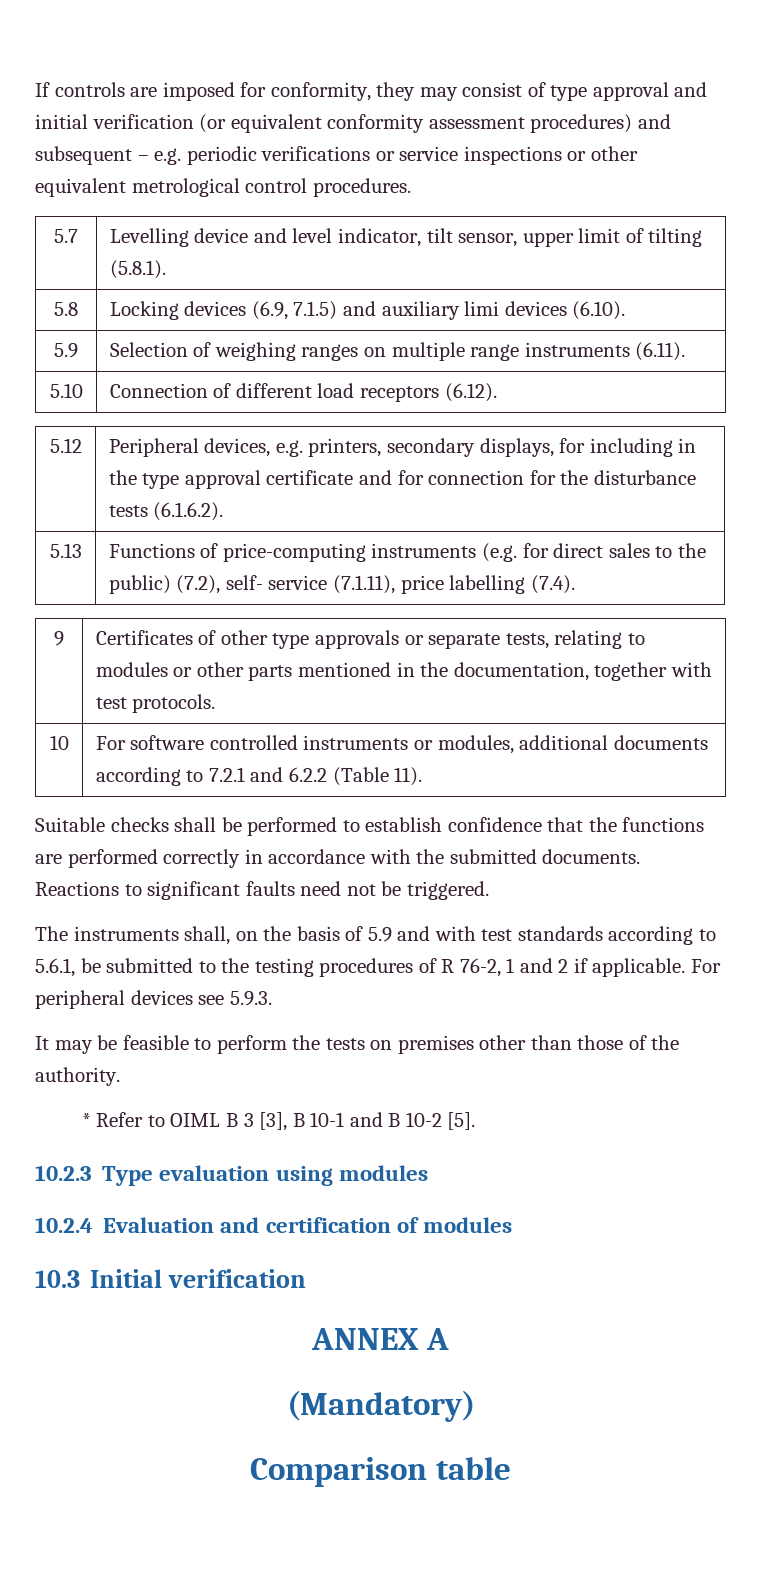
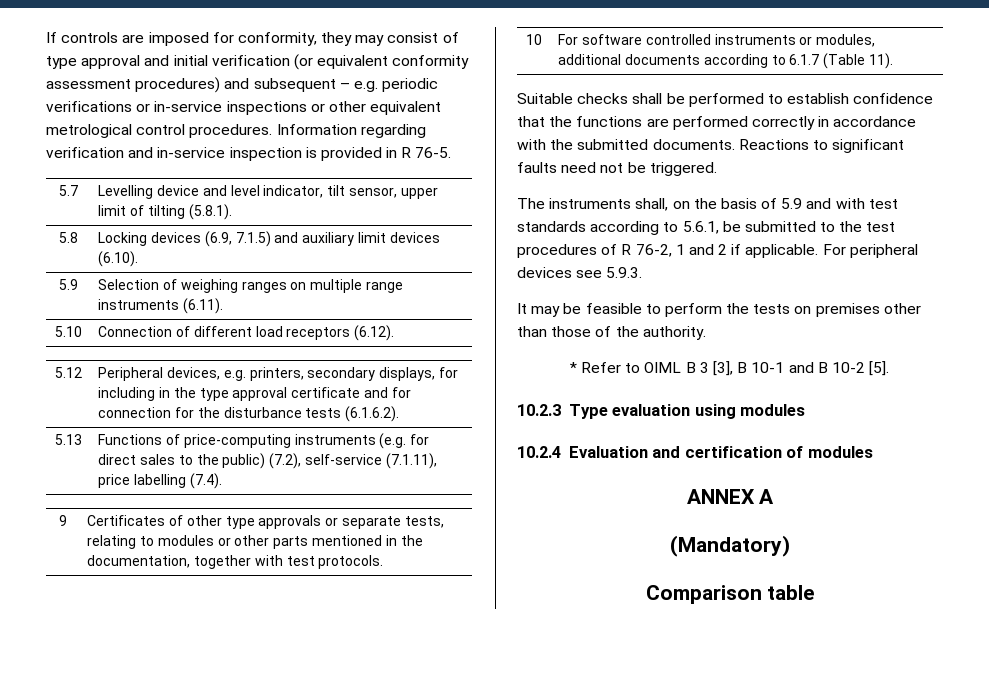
- If controls are imposed for conformity, they may consist of type approval and initial verification (or equivalent conformity assessment procedures) and subsequent – e.g. periodic verifications or service inspections or other equivalent metrological control procedures.
+ If controls are imposed for conformity, they may consist of type approval and initial verification (or equivalent conformity assessment procedures) and subsequent – e.g. periodic verifications or in-service inspections or other equivalent metrological control procedures. Information regarding verification and in-service inspection is provided in R 76-5.
- 5.8 | Locking devices (6.9, 7.1.5) and auxiliary limi devices (6.10).
+ 5.8 | Locking devices (6.9, 7.1.5) and auxiliary limit devices (6.10).
- 5.13 | Functions of price-computing instruments (e.g. for direct sales to the public) (7.2), self- service (7.1.11), price labelling (7.4).
+ 5.13 | Functions of price-computing instruments (e.g. for direct sales to the public) (7.2), self-service (7.1.11), price labelling (7.4).
- 10 | For software controlled instruments or modules, additional documents according to 7.2.1 and 6.2.2 (Table 11).
+ 10 | For software controlled instruments or modules, additional documents according to 6.1.7 (Table 11).
- The instruments shall, on the basis of 5.9 and with test standards according to 5.6.1, be submitted to the testing procedures of R 76-2, 1 and 2 if applicable.
+ The instruments shall, on the basis of 5.9 and with test standards according to 5.6.1, be submitted to the test procedures of R 76-2, 1 and 2 if applicable.
- 10.3 Initial verification

